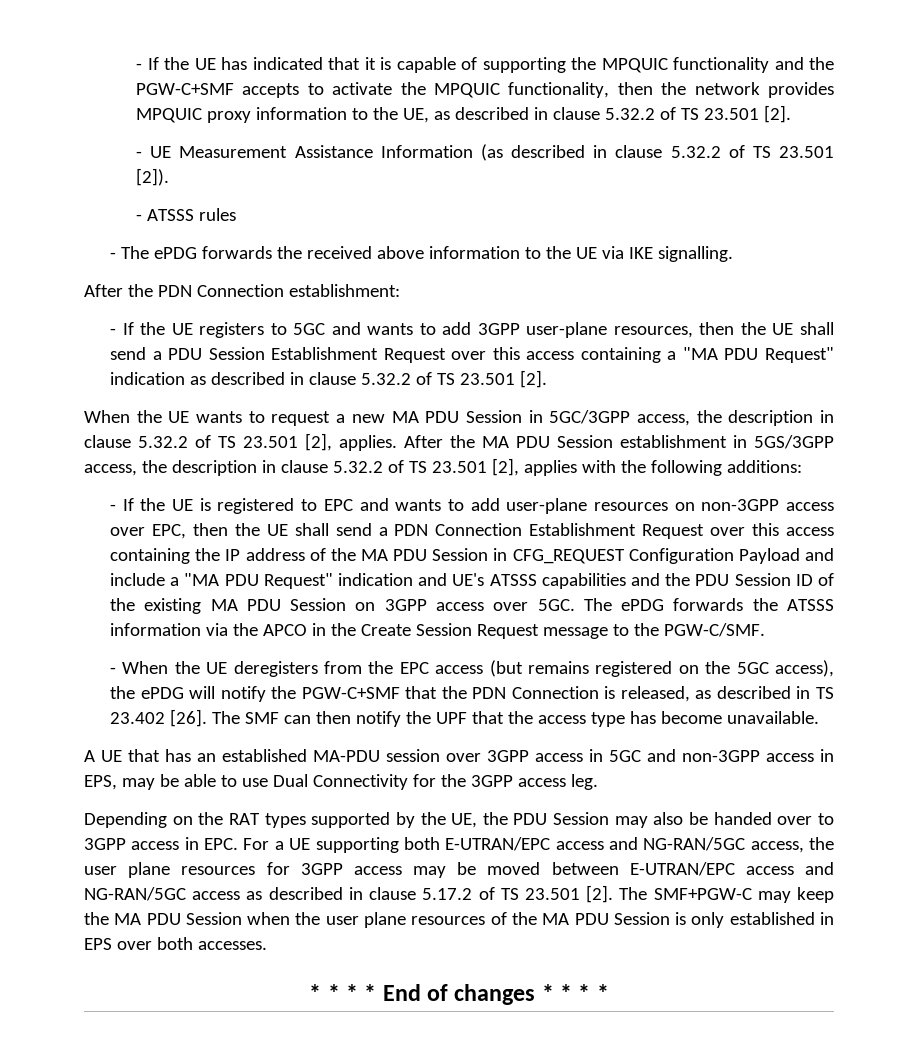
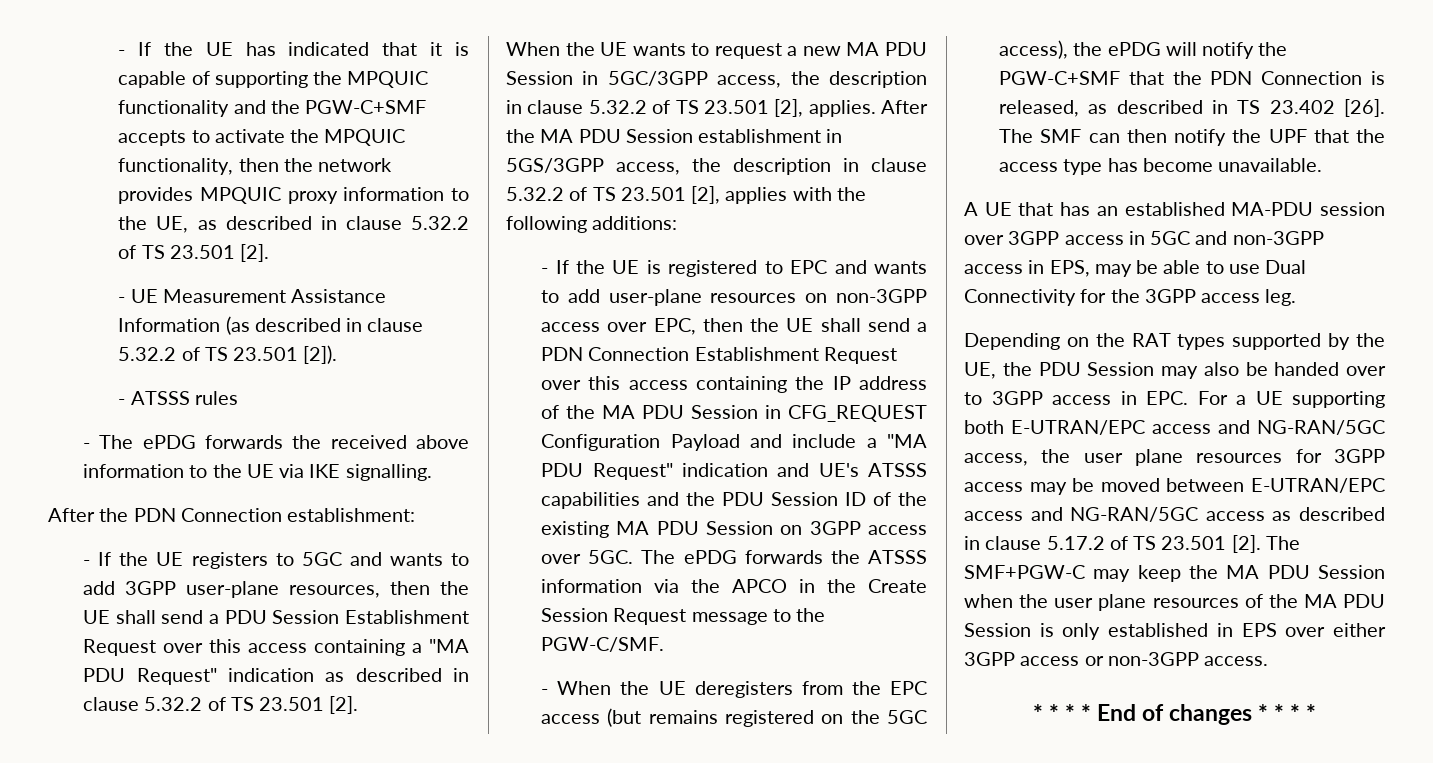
- The SMF+PGW-C may keep the MA PDU Session when the user plane resources of the MA PDU Session is only established in EPS over both accesses.
+ The SMF+PGW-C may keep the MA PDU Session when the user plane resources of the MA PDU Session is only established in EPS over either 3GPP access or non-3GPP access.

